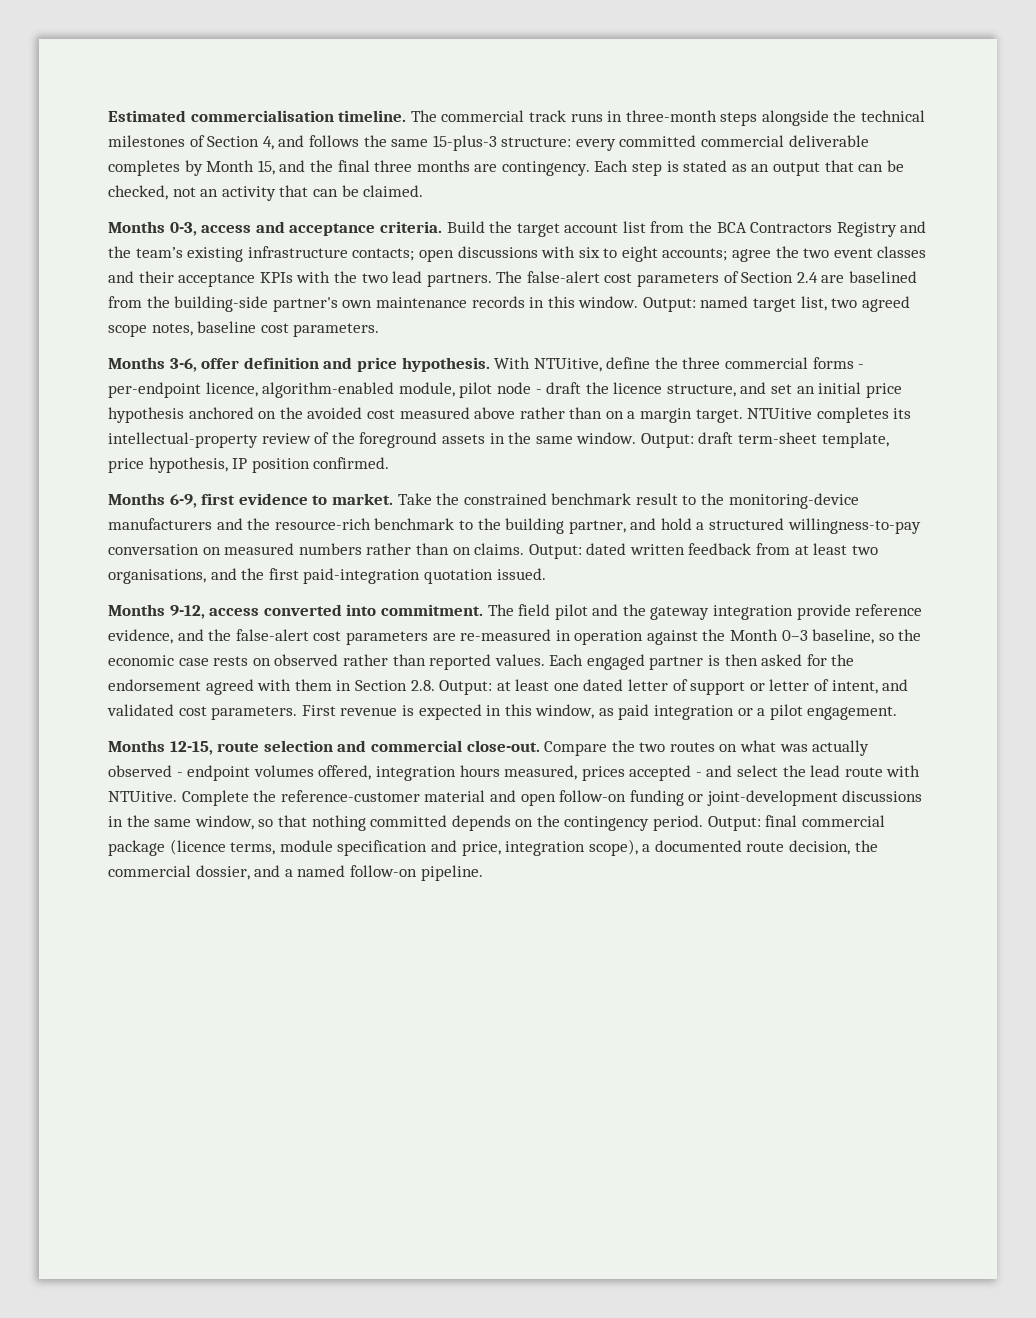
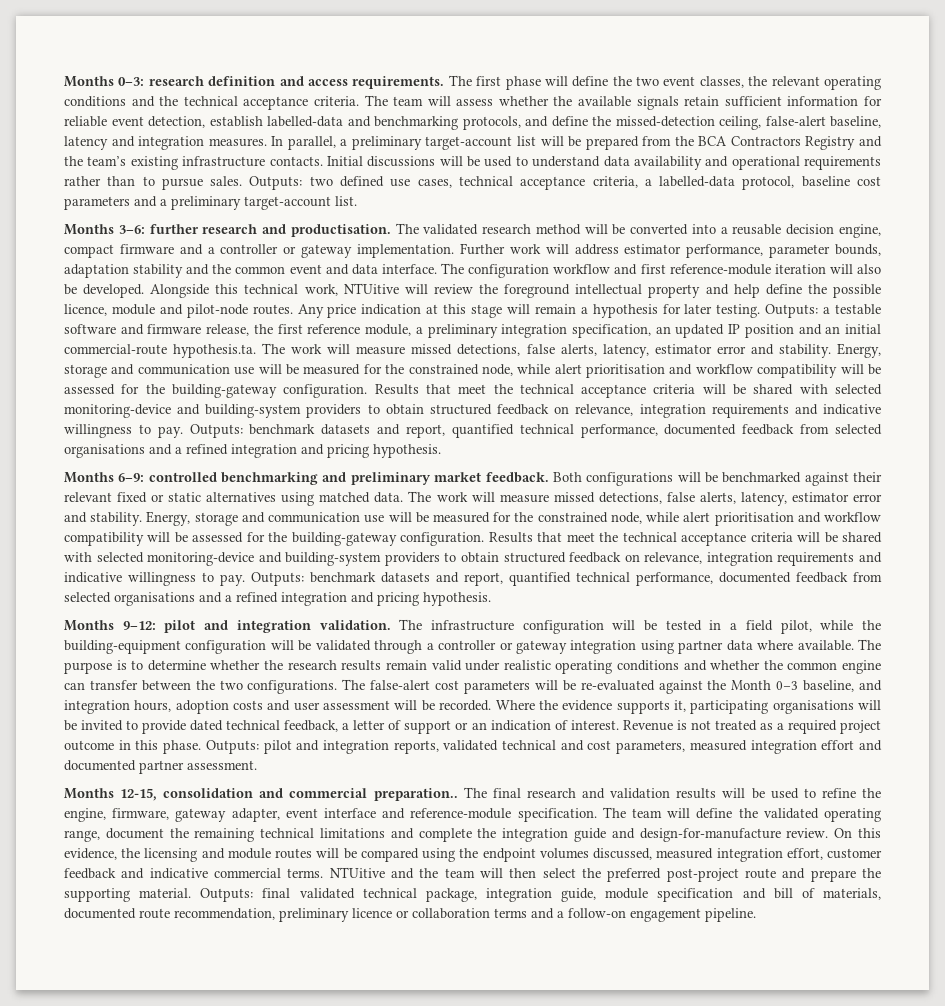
- Estimated commercialisation timeline. The commercial track runs in three-month steps alongside the technical milestones of Section 4, and follows the same 15-plus-3 structure: every committed commercial deliverable completes by Month 15, and the final three months are contingency. Each step is stated as an output that can be checked, not an activity that can be claimed.
- Months 0-3, access and acceptance criteria. Build the target account list from the BCA Contractors Registry and the team’s existing infrastructure contacts; open discussions with six to eight accounts; agree the two event classes and their acceptance KPIs with the two lead partners. The false-alert cost parameters of Section 2.4 are baselined from the building-side partner's own maintenance records in this window. Output: named target list, two agreed scope notes, baseline cost parameters.
- Months 3-6, offer definition and price hypothesis. With NTUitive, define the three commercial forms - per-endpoint licence, algorithm-enabled module, pilot node - draft the licence structure, and set an initial price hypothesis anchored on the avoided cost measured above rather than on a margin target. NTUitive completes its intellectual-property review of the foreground assets in the same window. Output: draft term-sheet template, price hypothesis, IP position confirmed.
- Months 6-9, first evidence to market. Take the constrained benchmark result to the monitoring-device manufacturers and the resource-rich benchmark to the building partner, and hold a structured willingness-to-pay conversation on measured numbers rather than on claims. Output: dated written feedback from at least two organisations, and the first paid-integration quotation issued.
- Months 9-12, access converted into commitment. The field pilot and the gateway integration provide reference evidence, and the false-alert cost parameters are re-measured in operation against the Month 0–3 baseline, so the economic case rests on observed rather than reported values. Each engaged partner is then asked for the endorsement agreed with them in Section 2.8. Output: at least one dated letter of support or letter of intent, and validated cost parameters. First revenue is expected in this window, as paid integration or a pilot engagement.
- Months 12-15, route selection and commercial close-out. Compare the two routes on what was actually observed - endpoint volumes offered, integration hours measured, prices accepted - and select the lead route with NTUitive. Complete the reference-customer material and open follow-on funding or joint-development discussions in the same window, so that nothing committed depends on the contingency period. Output: final commercial package (licence terms, module specification and price, integration scope), a documented route decision, the commercial dossier, and a named follow-on pipeline.
+ Months 0–3: research definition and access requirements. The first phase will define the two event classes, the relevant operating conditions and the technical acceptance criteria. The team will assess whether the available signals retain sufficient information for reliable event detection, establish labelled-data and benchmarking protocols, and define the missed-detection ceiling, false-alert baseline, latency and integration measures. In parallel, a preliminary target-account list will be prepared from the BCA Contractors Registry and the team’s existing infrastructure contacts. Initial discussions will be used to understand data availability and operational requirements rather than to pursue sales. Outputs: two defined use cases, technical acceptance criteria, a labelled-data protocol, baseline cost parameters and a preliminary target-account list.
+ Months 3–6: further research and productisation. The validated research method will be converted into a reusable decision engine, compact firmware and a controller or gateway implementation. Further work will address estimator performance, parameter bounds, adaptation stability and the common event and data interface. The configuration workflow and first reference-module iteration will also be developed. Alongside this technical work, NTUitive will review the foreground intellectual property and help define the possible licence, module and pilot-node routes. Any price indication at this stage will remain a hypothesis for later testing. Outputs: a testable software and firmware release, the first reference module, a preliminary integration specification, an updated IP position and an initial commercial-route hypothesis.ta. The work will measure missed detections, false alerts, latency, estimator error and stability. Energy, storage and communication use will be measured for the constrained node, while alert prioritisation and workflow compatibility will be assessed for the building-gateway configuration. Results that meet the technical acceptance criteria will be shared with selected monitoring-device and building-system providers to obtain structured feedback on relevance, integration requirements and indicative willingness to pay. Outputs: benchmark datasets and report, quantified technical performance, documented feedback from selected organisations and a refined integration and pricing hypothesis.
+ Months 6–9: controlled benchmarking and preliminary market feedback. Both configurations will be benchmarked against their relevant fixed or static alternatives using matched data. The work will measure missed detections, false alerts, latency, estimator error and stability. Energy, storage and communication use will be measured for the constrained node, while alert prioritisation and workflow compatibility will be assessed for the building-gateway configuration. Results that meet the technical acceptance criteria will be shared with selected monitoring-device and building-system providers to obtain structured feedback on relevance, integration requirements and indicative willingness to pay. Outputs: benchmark datasets and report, quantified technical performance, documented feedback from selected organisations and a refined integration and pricing hypothesis.
+ Months 9–12: pilot and integration validation. The infrastructure configuration will be tested in a field pilot, while the building-equipment configuration will be validated through a controller or gateway integration using partner data where available. The purpose is to determine whether the research results remain valid under realistic operating conditions and whether the common engine can transfer between the two configurations. The false-alert cost parameters will be re-evaluated against the Month 0–3 baseline, and integration hours, adoption costs and user assessment will be recorded. Where the evidence supports it, participating organisations will be invited to provide dated technical feedback, a letter of support or an indication of interest. Revenue is not treated as a required project outcome in this phase. Outputs: pilot and integration reports, validated technical and cost parameters, measured integration effort and documented partner assessment.
+ Months 12-15, consolidation and commercial preparation.. The final research and validation results will be used to refine the engine, firmware, gateway adapter, event interface and reference-module specification. The team will define the validated operating range, document the remaining technical limitations and complete the integration guide and design-for-manufacture review. On this evidence, the licensing and module routes will be compared using the endpoint volumes discussed, measured integration effort, customer feedback and indicative commercial terms. NTUitive and the team will then select the preferred post-project route and prepare the supporting material. Outputs: final validated technical package, integration guide, module specification and bill of materials, documented route recommendation, preliminary licence or collaboration terms and a follow-on engagement pipeline.

